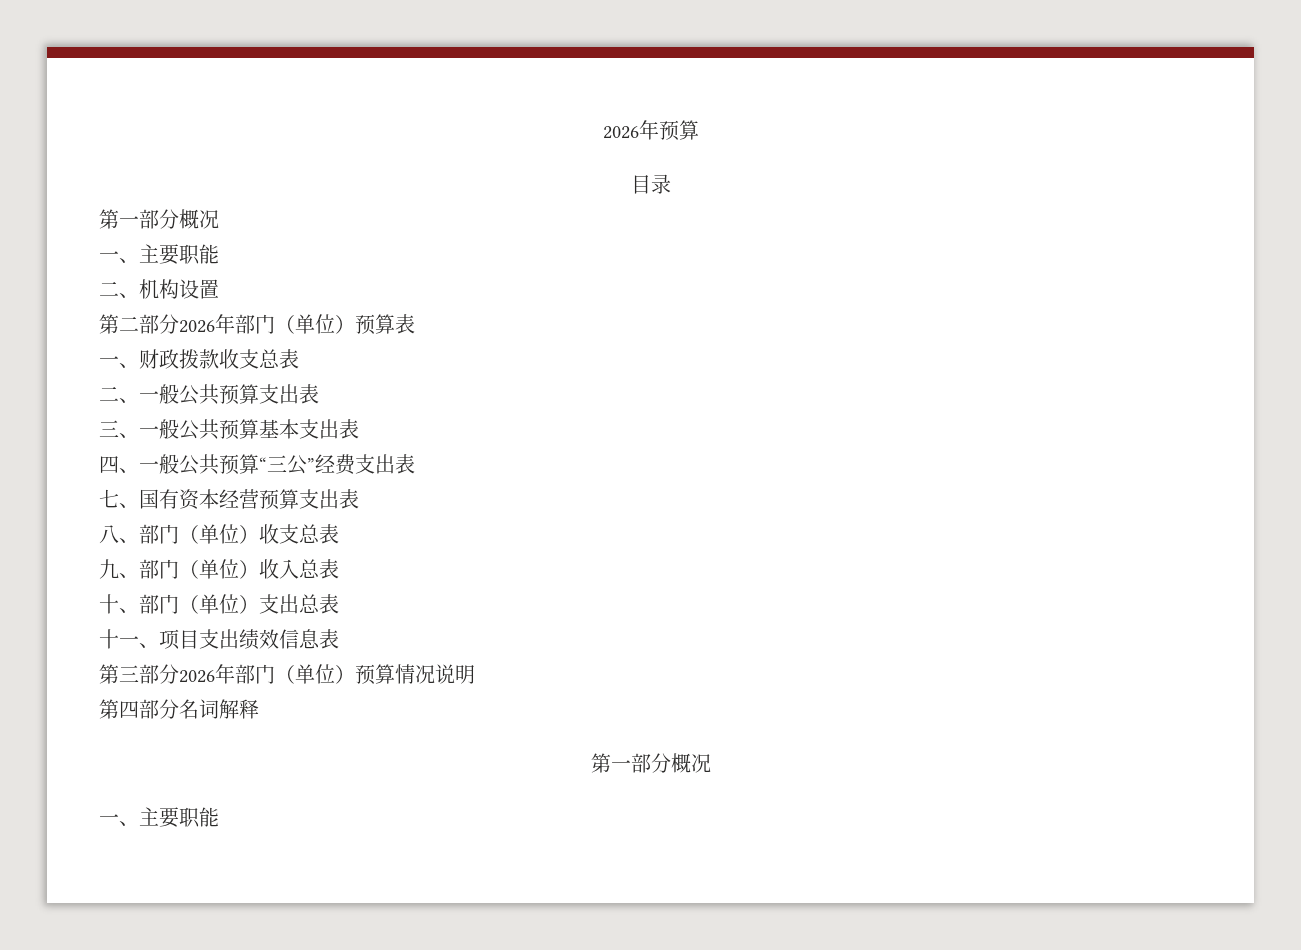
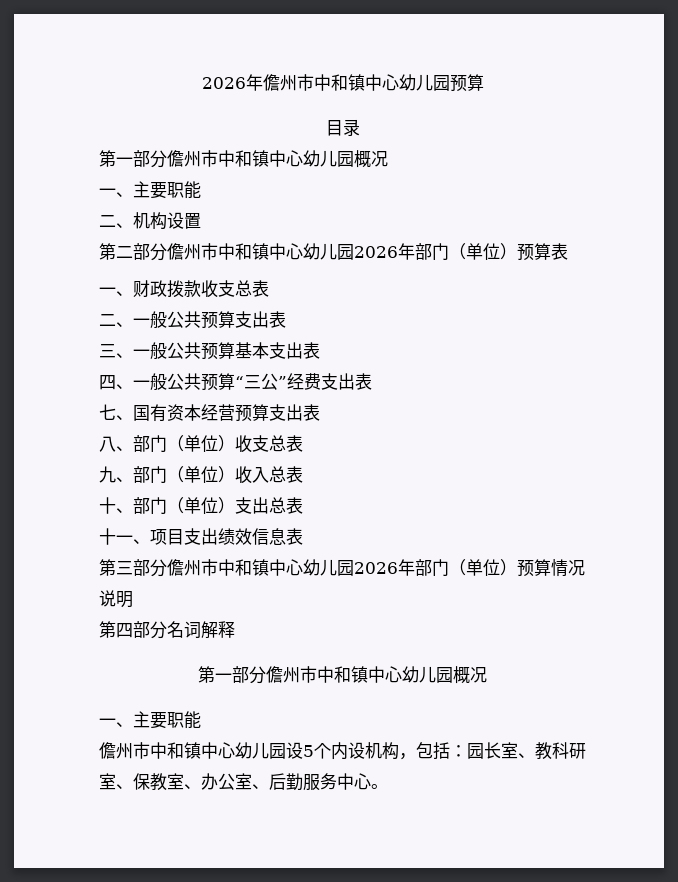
- 2026年预算
+ 2026年儋州市中和镇中心幼儿园预算
  目录
- 第一部分概况
+ 第一部分儋州市中和镇中心幼儿园概况
- 第二部分2026年部门（单位）预算表
+ 第二部分儋州市中和镇中心幼儿园2026年部门（单位）预算表
- 第三部分2026年部门（单位）预算情况说明
+ 第三部分儋州市中和镇中心幼儿园2026年部门（单位）预算情况说明
  第四部分名词解释
- 第一部分概况
+ 第一部分儋州市中和镇中心幼儿园概况
  一、主要职能
+ 儋州市中和镇中心幼儿园设5个内设机构，包括：园长室、教科研室、保教室、办公室、后勤服务中心。

